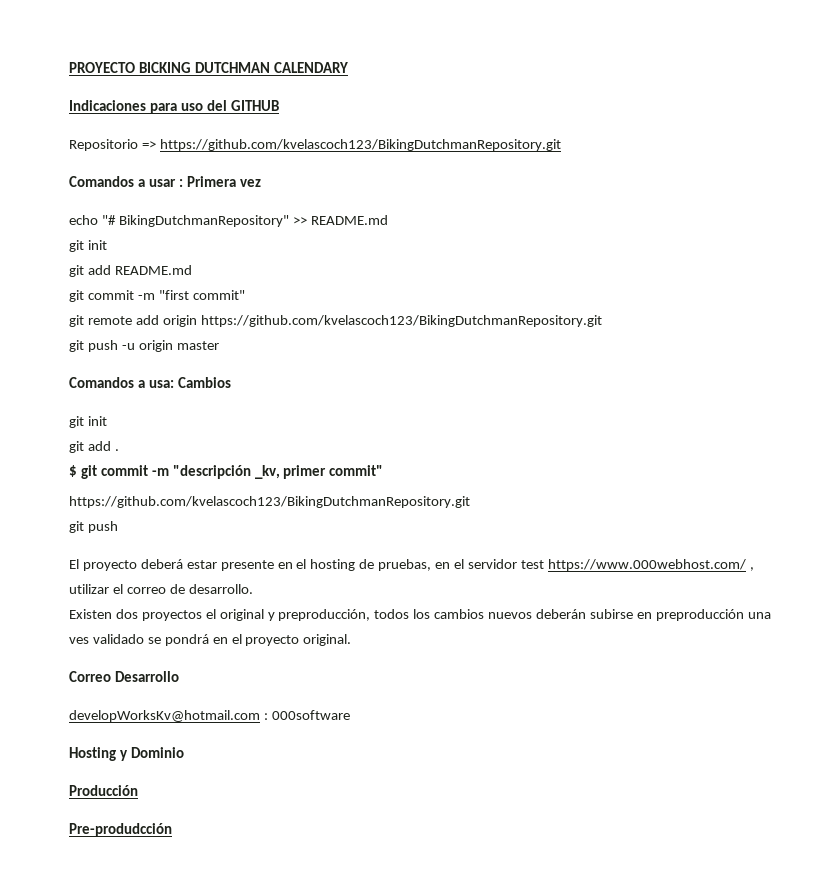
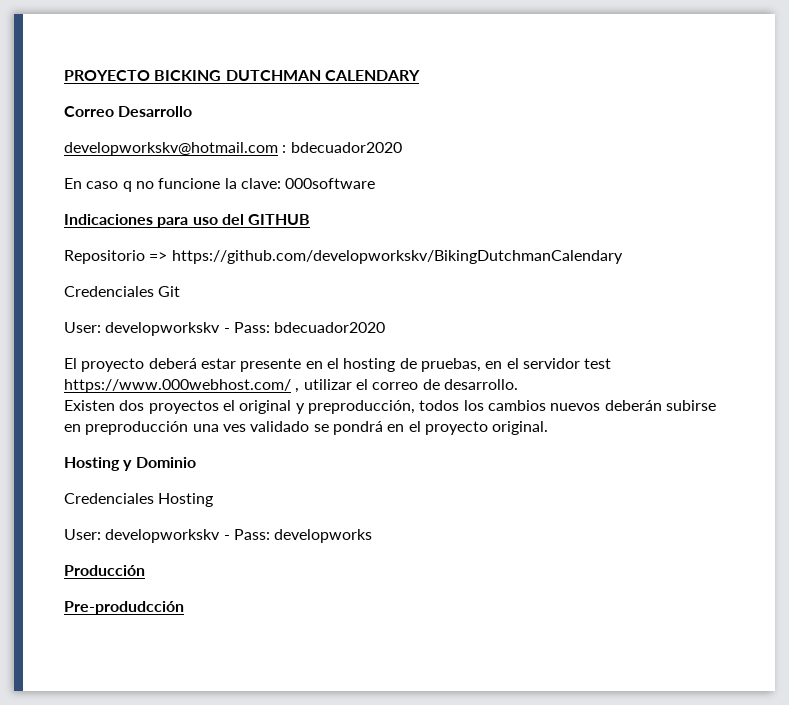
+ Correo Desarrollo
+ developworkskv@hotmail.com : bdecuador2020
+ En caso q no funcione la clave: 000software
- Repositorio => https://github.com/kvelascoch123/BikingDutchmanRepository.git
- Comandos a usar : Primera vez
- echo "# BikingDutchmanRepository" >> README.md
- git init
- git add README.md
- git commit -m "first commit"
- git remote add origin https://github.com/kvelascoch123/BikingDutchmanRepository.git
- git push -u origin master
- Comandos a usa: Cambios
- git init
- git add .
- $ git commit -m "descripción _kv, primer commit"
- https://github.com/kvelascoch123/BikingDutchmanRepository.git
- git push
+ Repositorio => https://github.com/developworkskv/BikingDutchmanCalendary
+ Credenciales Git
+ User: developworkskv - Pass: bdecuador2020
- Correo Desarrollo
- developWorksKv@hotmail.com : 000software
  Hosting y Dominio
+ Credenciales Hosting
+ User: developworkskv - Pass: developworks

